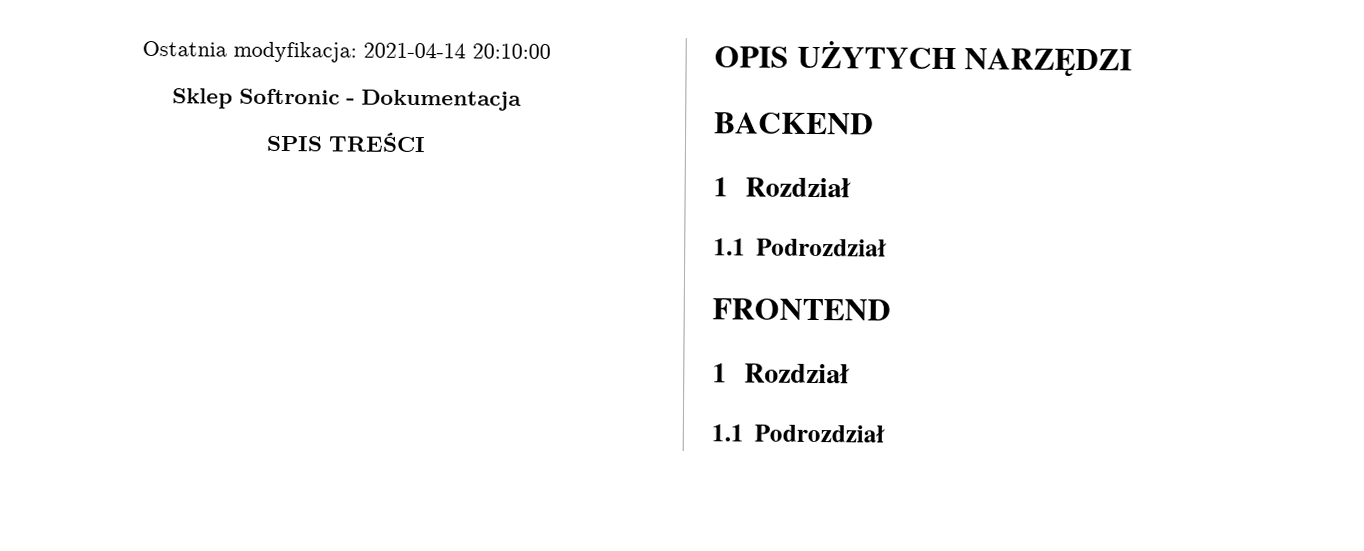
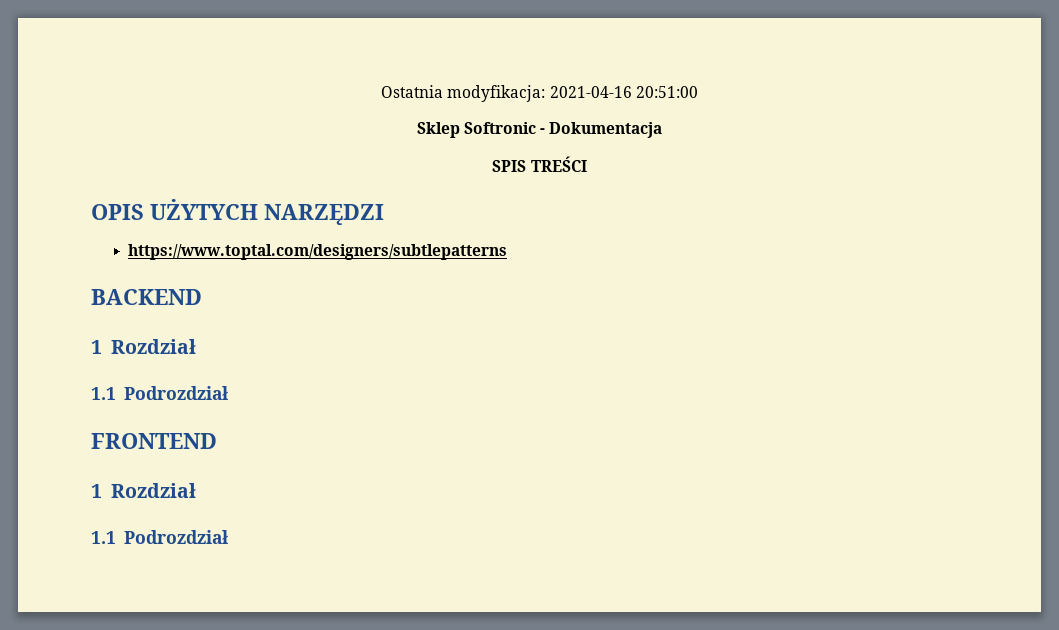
- Ostatnia modyfikacja: 2021-04-14 20:10:00
+ Ostatnia modyfikacja: 2021-04-16 20:51:00
+ https://www.toptal.com/designers/subtlepatterns

